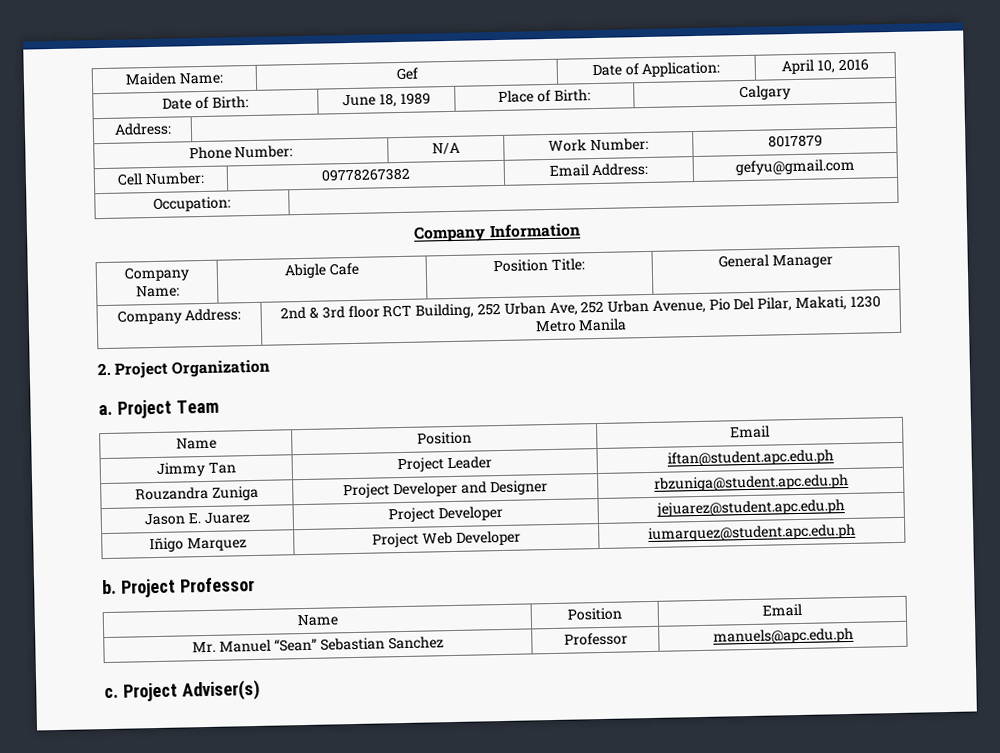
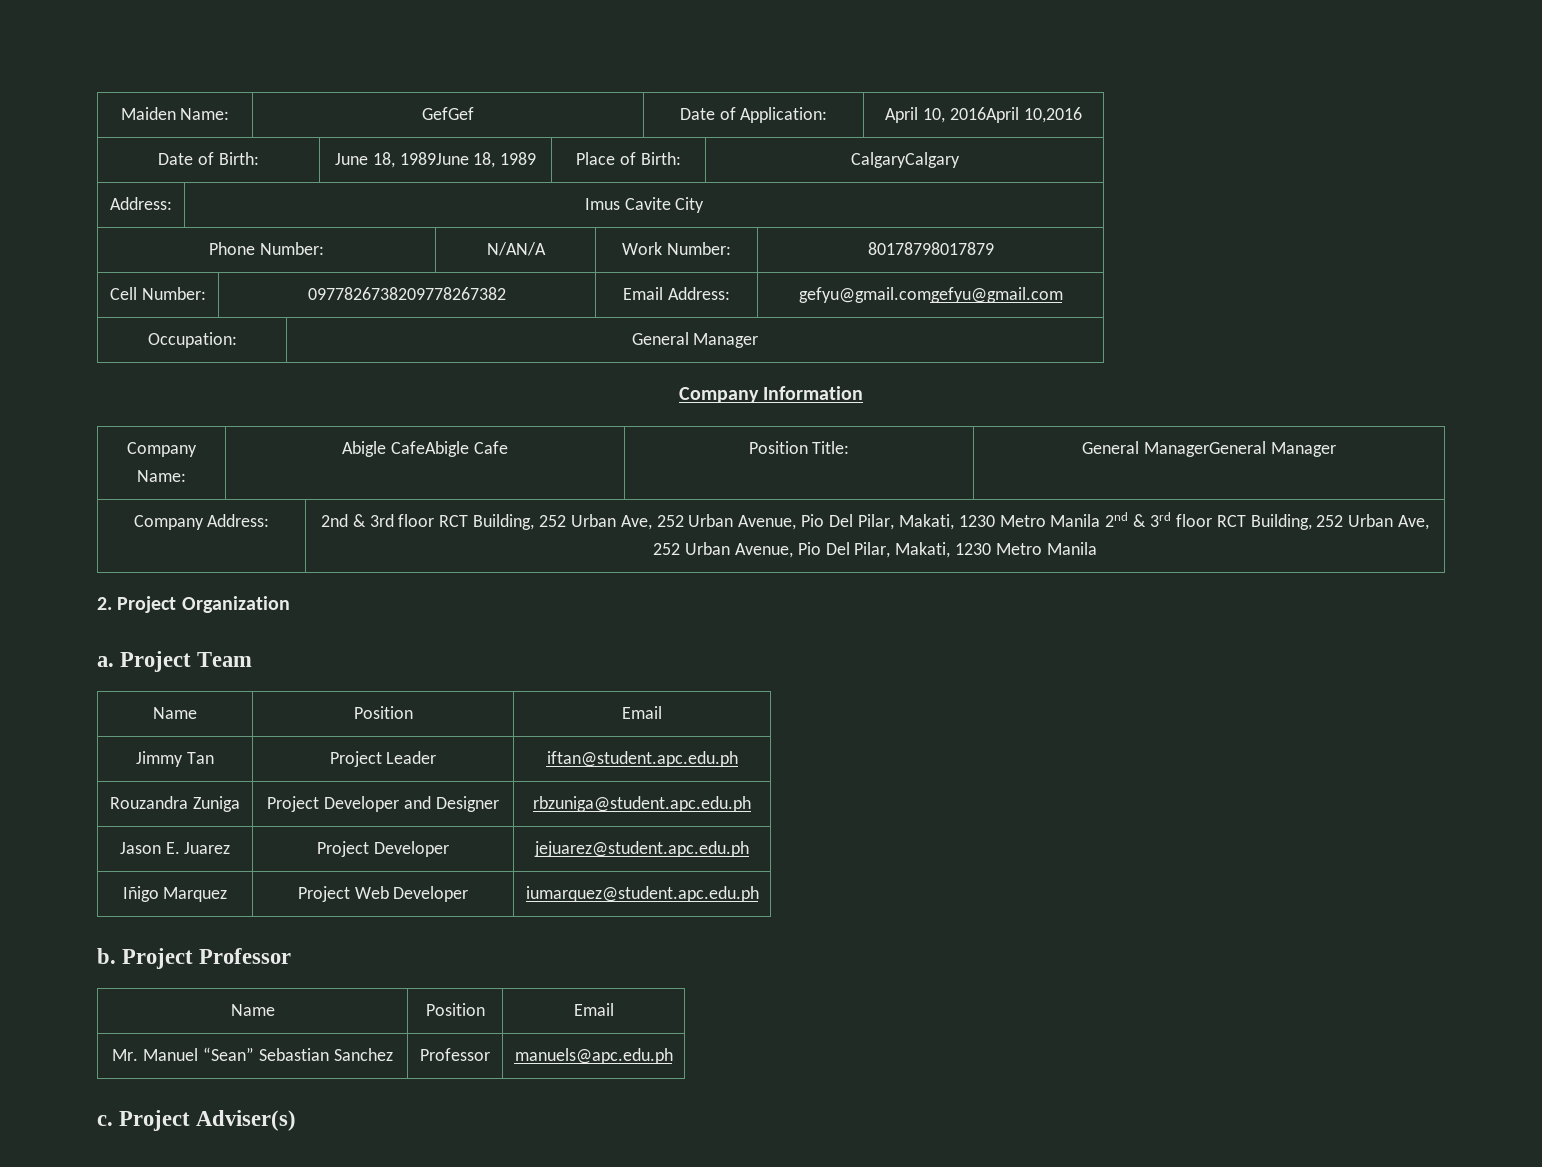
- Maiden Name: | Gef | Date of Application: | April 10, 2016
+ Maiden Name: | GefGef | Date of Application: | April 10, 2016April 10,2016
- Date of Birth: | June 18, 1989 | Place of Birth: | Calgary
- Address: |
+ Date of Birth: | June 18, 1989June 18, 1989 | Place of Birth: | CalgaryCalgary
+ Address: | Imus Cavite City
- Phone Number: | N/A | Work Number: | 8017879
+ Phone Number: | N/AN/A | Work Number: | 80178798017879
- Cell Number: | 09778267382 | Email Address: | gefyu@gmail.com
+ Cell Number: | 0977826738209778267382 | Email Address: | gefyu@gmail.comgefyu@gmail.com
- Occupation: |
+ Occupation: | General Manager
- Company Name: | Abigle Cafe | Position Title: | General Manager
+ Company Name: | Abigle CafeAbigle Cafe | Position Title: | General ManagerGeneral Manager
- Company Address: | 2nd & 3rd floor RCT Building, 252 Urban Ave, 252 Urban Avenue, Pio Del Pilar, Makati, 1230 Metro Manila
+ Company Address: | 2nd & 3rd floor RCT Building, 252 Urban Ave, 252 Urban Avenue, Pio Del Pilar, Makati, 1230 Metro Manila 2nd & 3rd floor RCT Building, 252 Urban Ave, 252 Urban Avenue, Pio Del Pilar, Makati, 1230 Metro Manila

